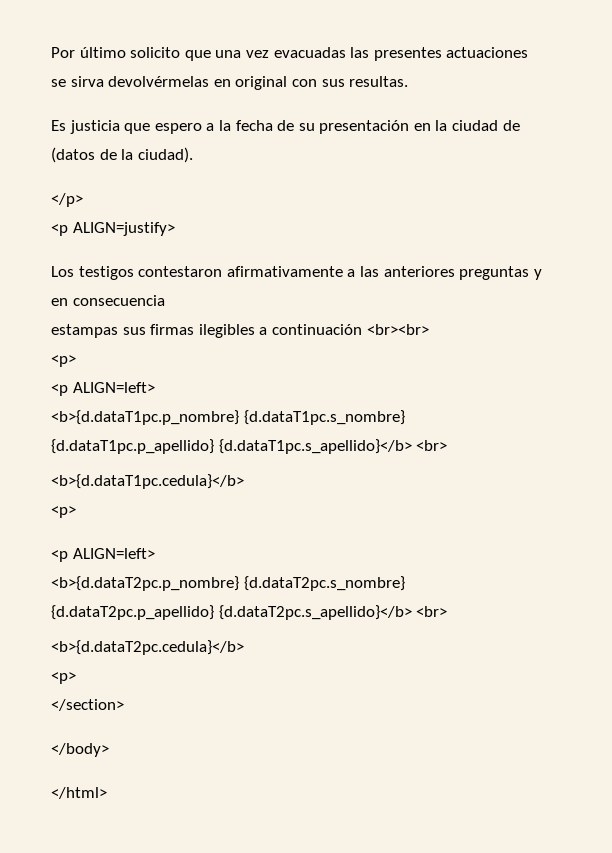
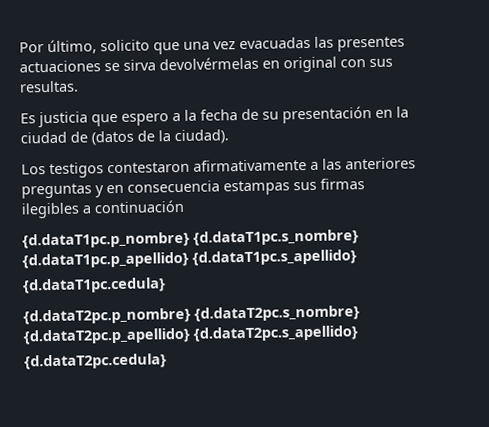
- Por último solicito que una vez evacuadas las presentes actuaciones
- se sirva devolvérmelas en original con sus resultas.
+ Por último, solicito que una vez evacuadas las presentes actuaciones se sirva devolvérmelas en original con sus resultas.
- </p>
- <p ALIGN=justify>
- Los testigos contestaron afirmativamente a las anteriores preguntas y en consecuencia
- estampas sus firmas ilegibles a continuación <br><br>
- <p>
- <p ALIGN=left>
- <b>{d.dataT1pc.p_nombre} {d.dataT1pc.s_nombre} {d.dataT1pc.p_apellido} {d.dataT1pc.s_apellido}</b> <br>
- <b>{d.dataT1pc.cedula}</b>
- <p>
- <p ALIGN=left>
- <b>{d.dataT2pc.p_nombre} {d.dataT2pc.s_nombre} {d.dataT2pc.p_apellido} {d.dataT2pc.s_apellido}</b> <br>
- <b>{d.dataT2pc.cedula}</b>
- <p>
- </section>
- </body>
- </html>
+ Los testigos contestaron afirmativamente a las anteriores preguntas y en consecuencia estampas sus firmas ilegibles a continuación
+ {d.dataT1pc.p_nombre} {d.dataT1pc.s_nombre} {d.dataT1pc.p_apellido} {d.dataT1pc.s_apellido}
+ {d.dataT1pc.cedula}
+ {d.dataT2pc.p_nombre} {d.dataT2pc.s_nombre} {d.dataT2pc.p_apellido} {d.dataT2pc.s_apellido}
+ {d.dataT2pc.cedula}

